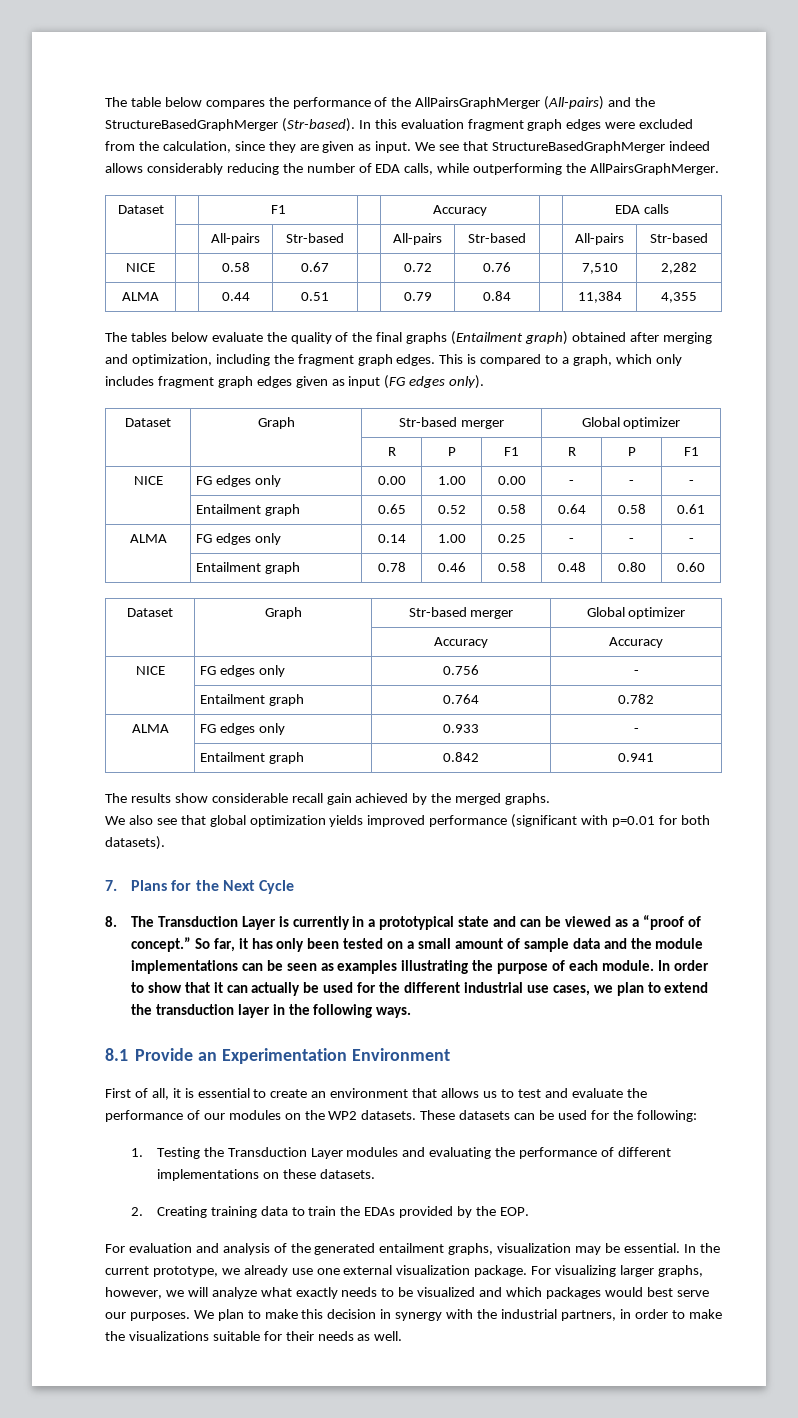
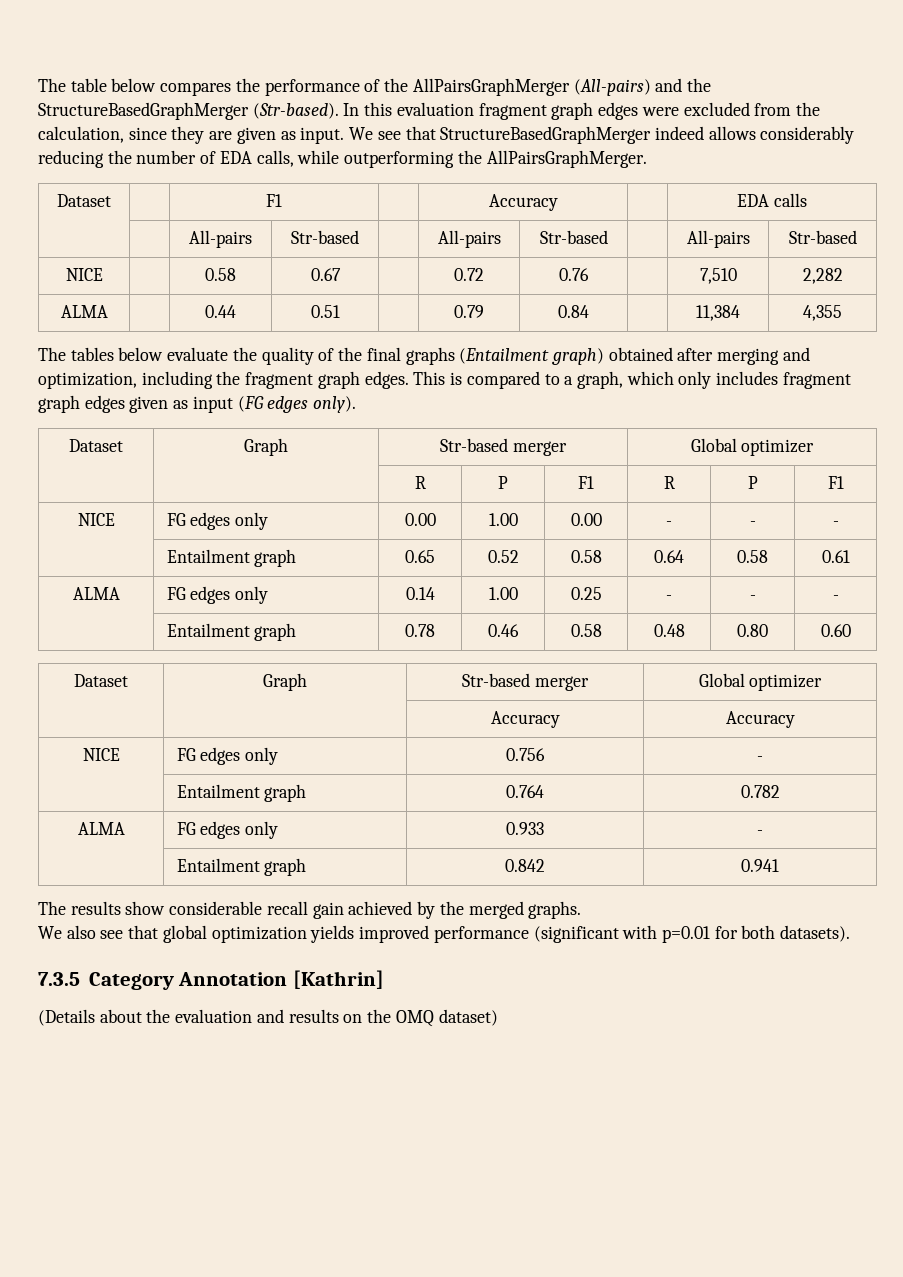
- 7. Plans for the Next Cycle
- 8. The Transduction Layer is currently in a prototypical state and can be viewed as a “proof of concept.” So far, it has only been tested on a small amount of sample data and the module implementations can be seen as examples illustrating the purpose of each module. In order to show that it can actually be used for the different industrial use cases, we plan to extend the transduction layer in the following ways.
- 8.1 Provide an Experimentation Environment
- First of all, it is essential to create an environment that allows us to test and evaluate the performance of our modules on the WP2 datasets. These datasets can be used for the following:
- 1. Testing the Transduction Layer modules and evaluating the performance of different implementations on these datasets.
- 2. Creating training data to train the EDAs provided by the EOP.
- For evaluation and analysis of the generated entailment graphs, visualization may be essential. In the current prototype, we already use one external visualization package. For visualizing larger graphs, however, we will analyze what exactly needs to be visualized and which packages would best serve our purposes. We plan to make this decision in synergy with the industrial partners, in order to make the visualizations suitable for their needs as well.
+ 7.3.5 Category Annotation [Kathrin]
+ (Details about the evaluation and results on the OMQ dataset)

